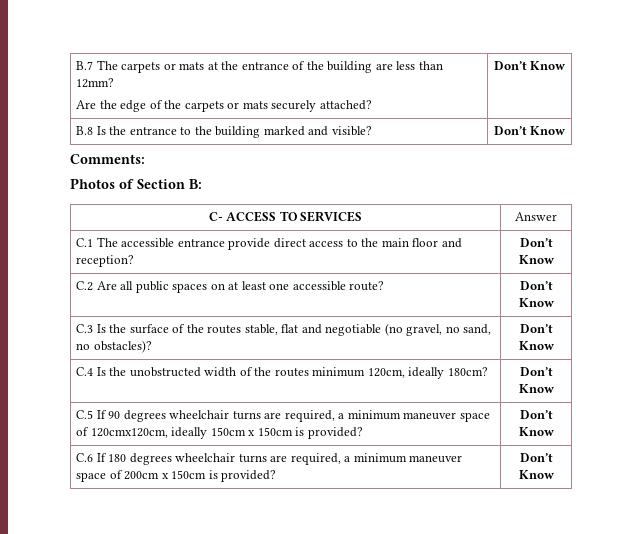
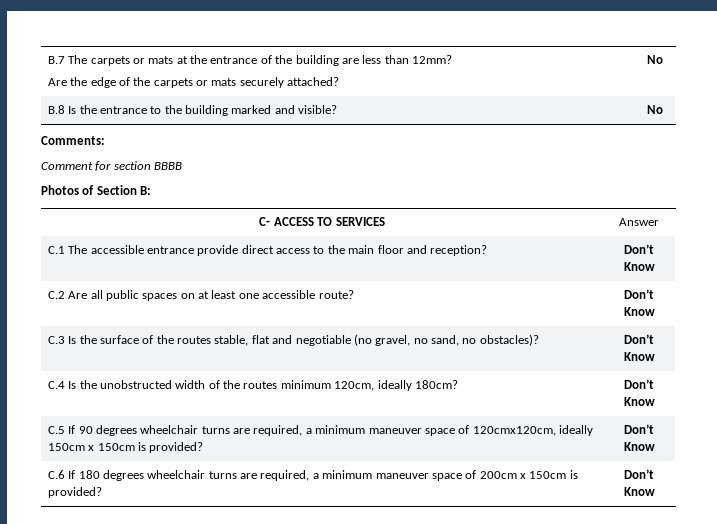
  B.7 The carpets or mats at the entrance of the building are less than 12mm?
- Are the edge of the carpets or mats securely attached? | Don’t Know
+ Are the edge of the carpets or mats securely attached? | No
- B.8 Is the entrance to the building marked and visible? | Don’t Know
+ B.8 Is the entrance to the building marked and visible? | No
+ Comment for section BBBB

